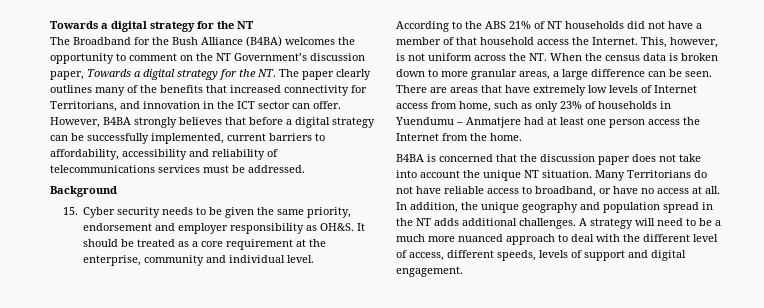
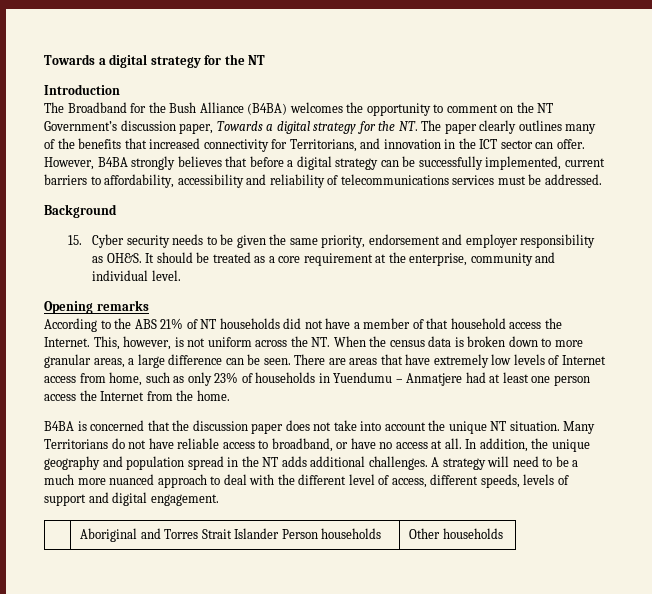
+ Introduction
+ Opening remarks
+ | Aboriginal and Torres Strait Islander Person households | Other households

